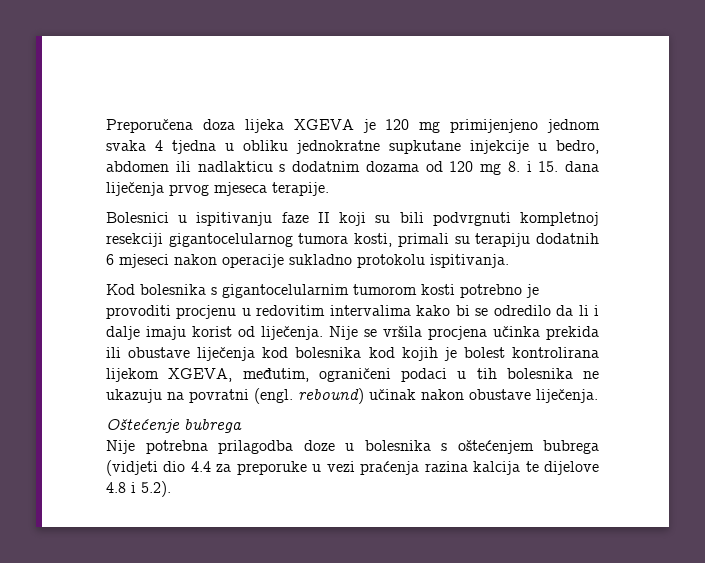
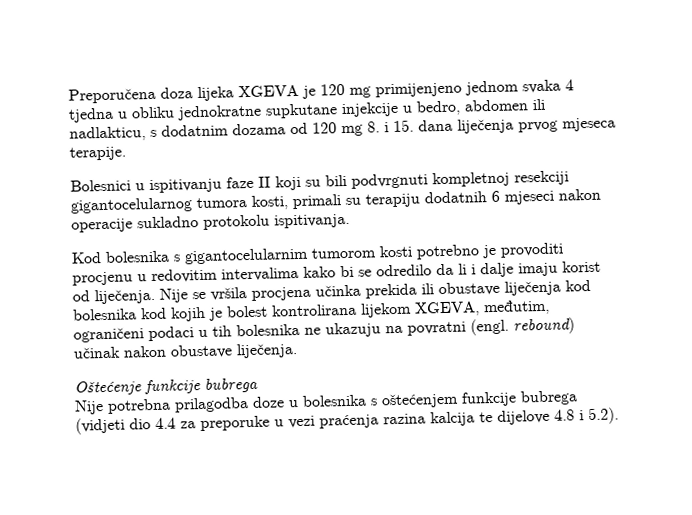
- Preporučena doza lijeka XGEVA je 120 mg primijenjeno jednom svaka 4 tjedna u obliku jednokratne supkutane injekcije u bedro, abdomen ili nadlakticu s dodatnim dozama od 120 mg 8. i 15. dana liječenja prvog mjeseca terapije.
+ Preporučena doza lijeka XGEVA je 120 mg primijenjeno jednom svaka 4 tjedna u obliku jednokratne supkutane injekcije u bedro, abdomen ili nadlakticu, s dodatnim dozama od 120 mg 8. i 15. dana liječenja prvog mjeseca terapije.
- Oštećenje bubrega
+ Oštećenje funkcije bubrega
- Nije potrebna prilagodba doze u bolesnika s oštećenjem bubrega (vidjeti dio 4.4 za preporuke u vezi praćenja razina kalcija te dijelove 4.8 i 5.2).
+ Nije potrebna prilagodba doze u bolesnika s oštećenjem funkcije bubrega (vidjeti dio 4.4 za preporuke u vezi praćenja razina kalcija te dijelove 4.8 i 5.2).

